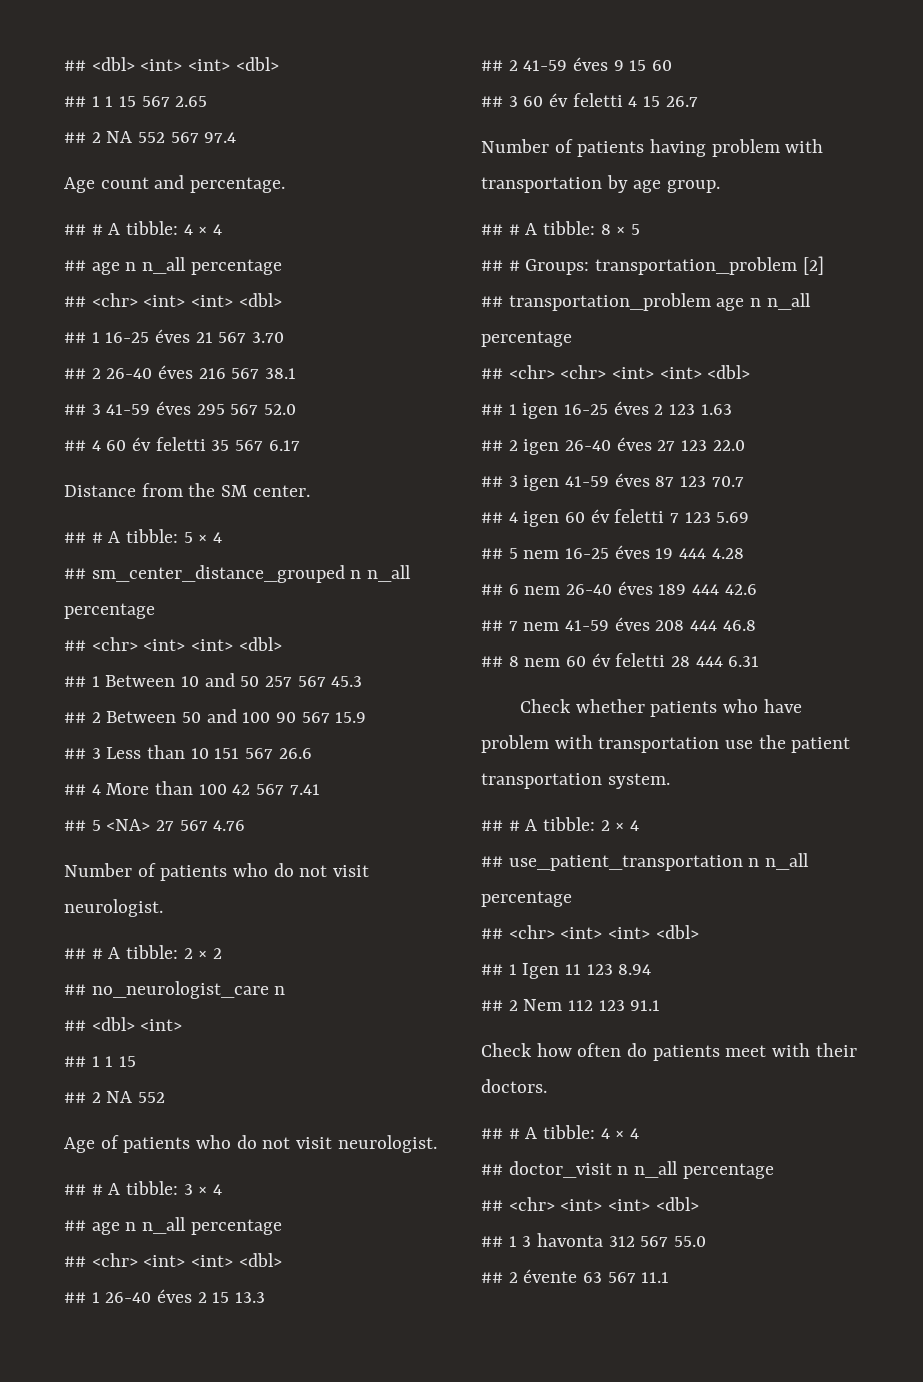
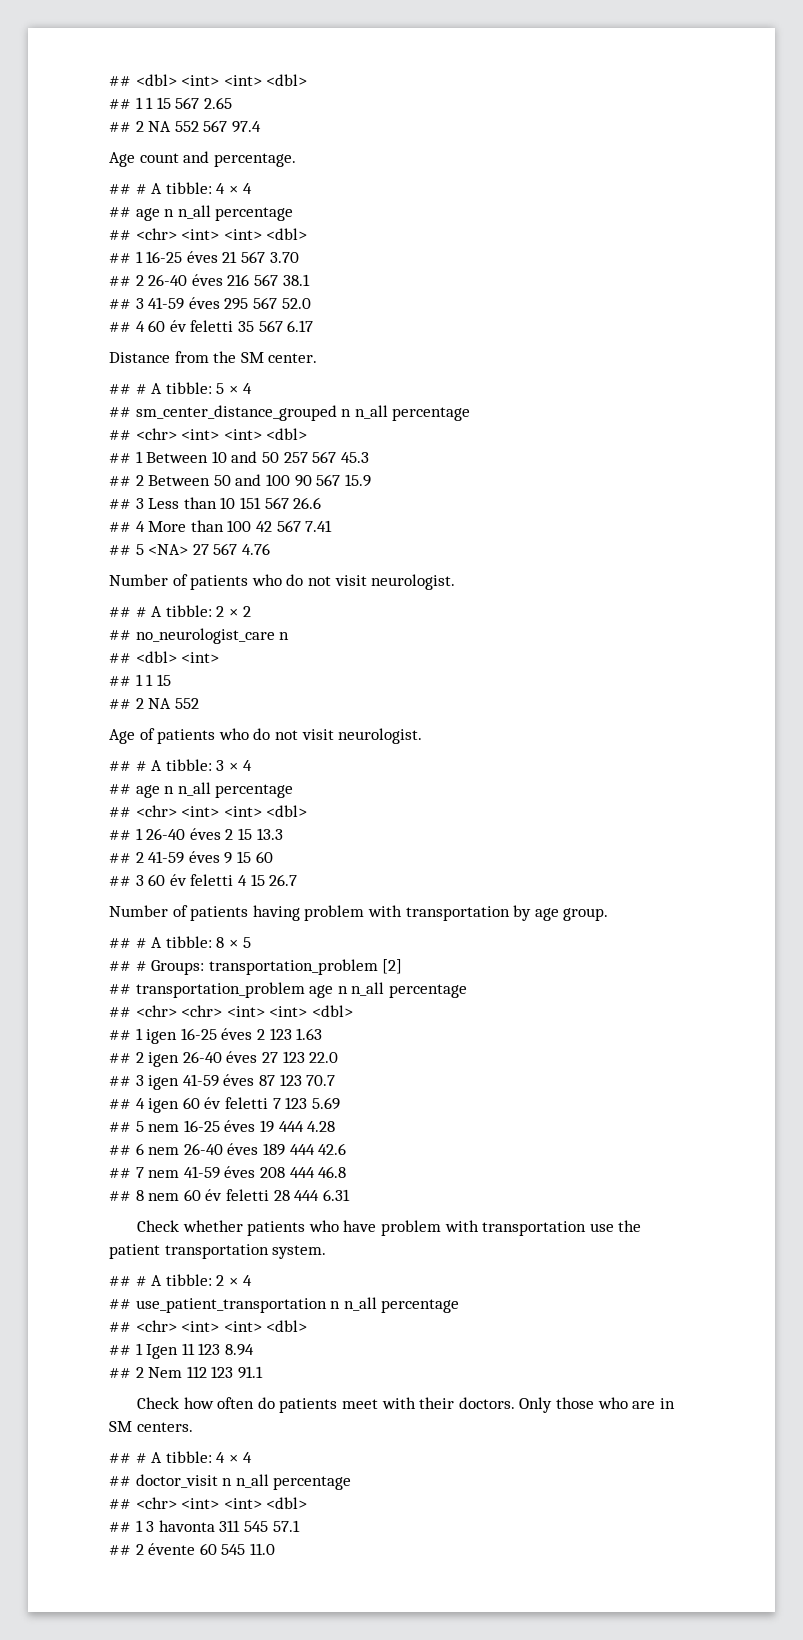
+ Only those who are in SM centers.
- ## 1 3 havonta 312 567 55.0
+ ## 1 3 havonta 311 545 57.1
- ## 2 évente 63 567 11.1
+ ## 2 évente 60 545 11.0

